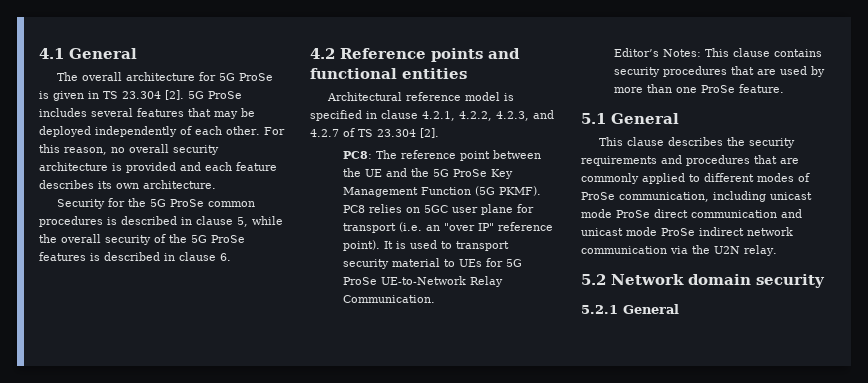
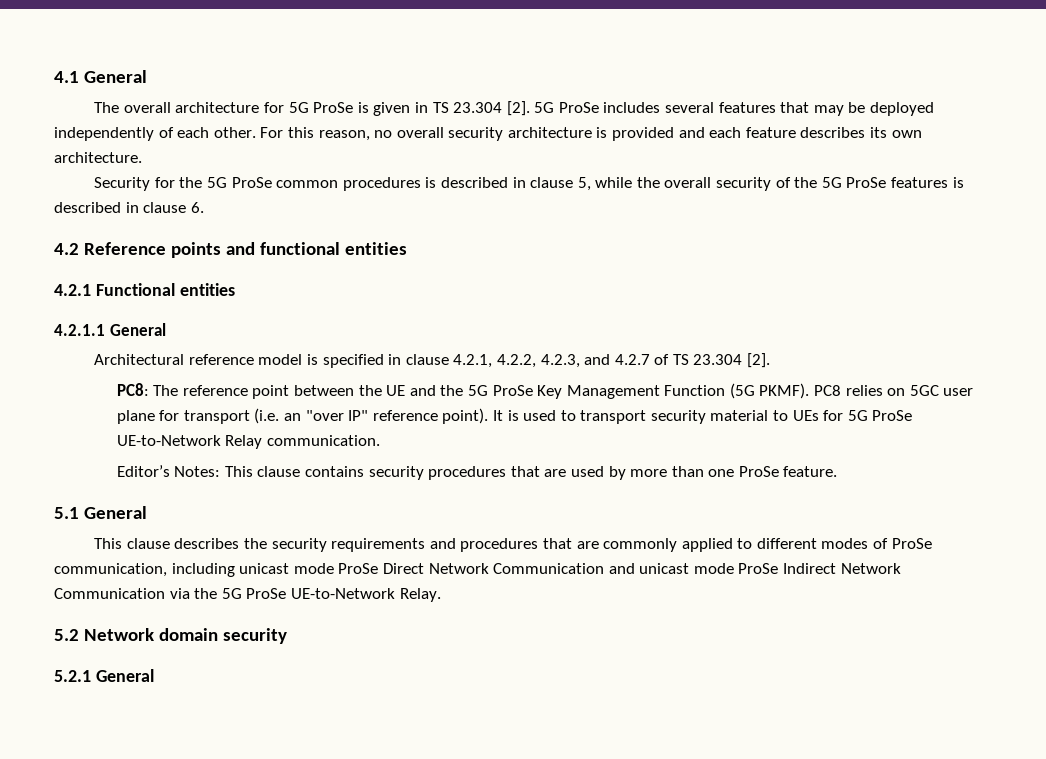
+ 4.2.1 Functional entities
+ 4.2.1.1 General
- It is used to transport security material to UEs for 5G ProSe UE-to-Network Relay Communication.
+ It is used to transport security material to UEs for 5G ProSe UE-to-Network Relay communication.
- This clause describes the security requirements and procedures that are commonly applied to different modes of ProSe communication, including unicast mode ProSe direct communication and unicast mode ProSe indirect network communication via the U2N relay.
+ This clause describes the security requirements and procedures that are commonly applied to different modes of ProSe communication, including unicast mode ProSe Direct Network Communication and unicast mode ProSe Indirect Network Communication via the 5G ProSe UE-to-Network Relay.

